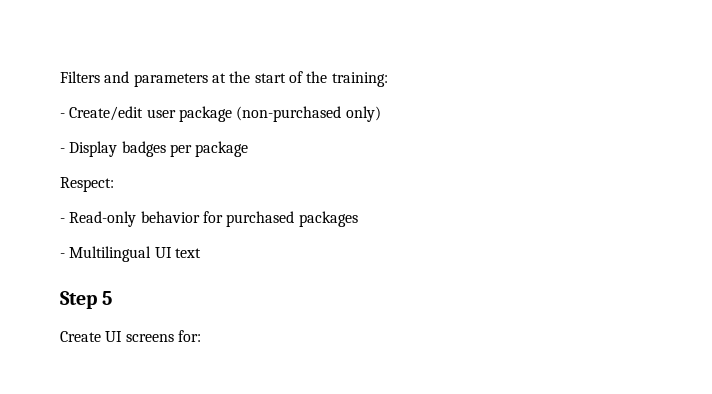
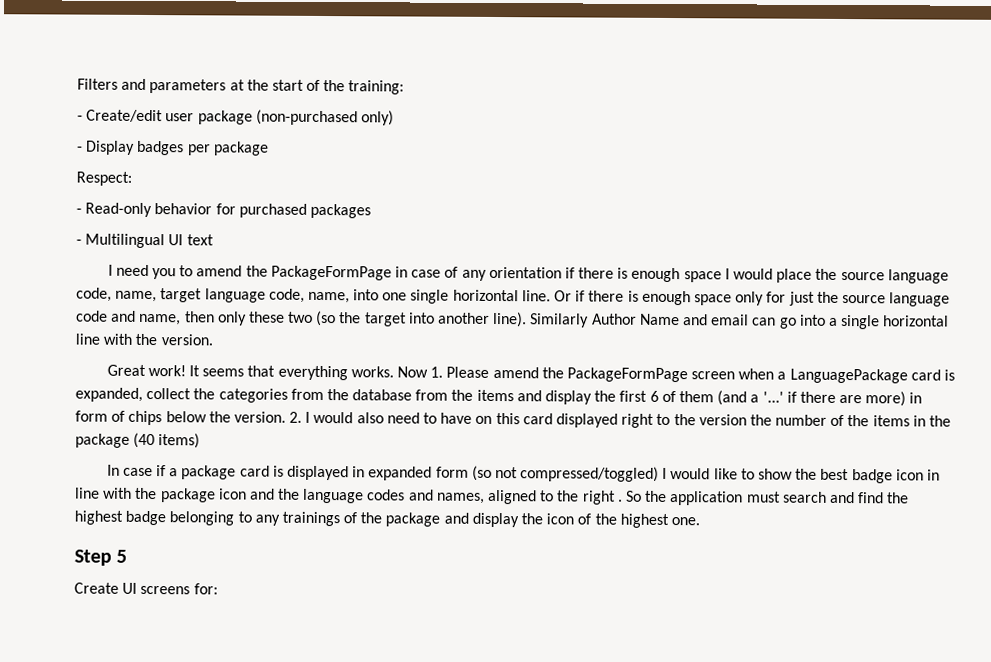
+ I need you to amend the PackageFormPage in case of any orientation if there is enough space I would place the source language code, name, target language code, name, into one single horizontal line. Or if there is enough space only for just the source language code and name, then only these two (so the target into another line). Similarly Author Name and email can go into a single horizontal line with the version.
+ Great work! It seems that everything works. Now 1. Please amend the PackageFormPage screen when a LanguagePackage card is expanded, collect the categories from the database from the items and display the first 6 of them (and a '...' if there are more) in form of chips below the version. 2. I would also need to have on this card displayed right to the version the number of the items in the package (40 items)
+ In case if a package card is displayed in expanded form (so not compressed/toggled) I would like to show the best badge icon in line with the package icon and the language codes and names, aligned to the right . So the application must search and find the highest badge belonging to any trainings of the package and display the icon of the highest one.

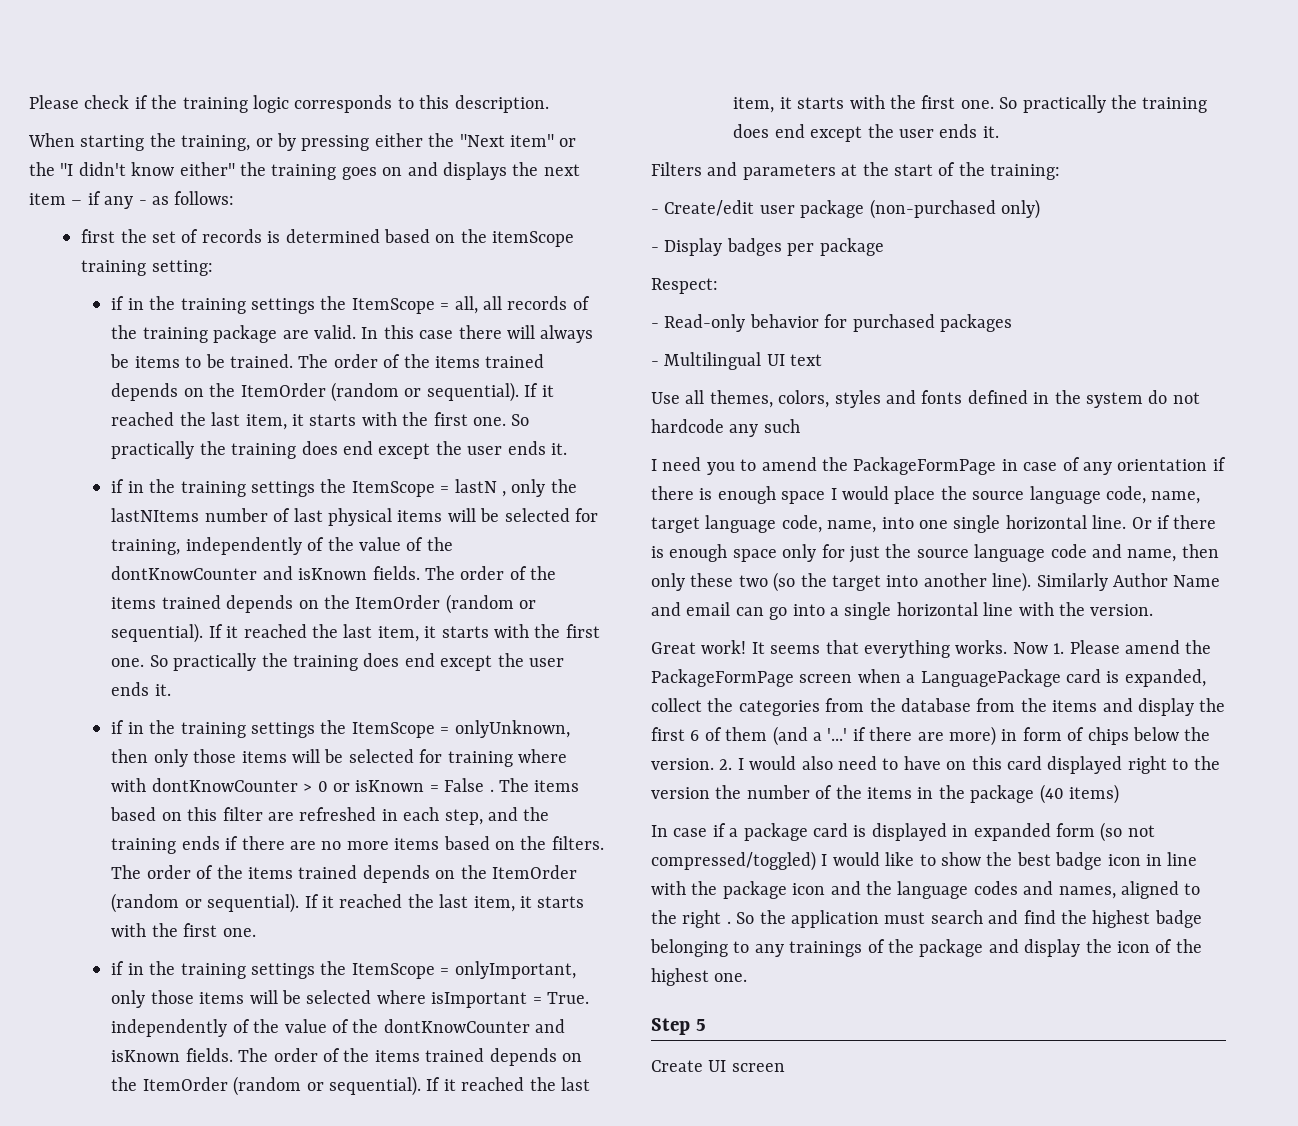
+ Please check if the training logic corresponds to this description.
+ When starting the training, or by pressing either the "Next item" or the "I didn't know either" the training goes on and displays the next item – if any - as follows:
+ first the set of records is determined based on the itemScope training setting:
+ if in the training settings the ItemScope = all, all records of the training package are valid. In this case there will always be items to be trained. The order of the items trained depends on the ItemOrder (random or sequential). If it reached the last item, it starts with the first one. So practically the training does end except the user ends it.
+ if in the training settings the ItemScope = lastN , only the lastNItems number of last physical items will be selected for training, independently of the value of the dontKnowCounter and isKnown fields. The order of the items trained depends on the ItemOrder (random or sequential). If it reached the last item, it starts with the first one. So practically the training does end except the user ends it.
+ if in the training settings the ItemScope = onlyUnknown, then only those items will be selected for training where with dontKnowCounter > 0 or isKnown = False . The items based on this filter are refreshed in each step, and the training ends if there are no more items based on the filters. The order of the items trained depends on the ItemOrder (random or sequential). If it reached the last item, it starts with the first one.
+ if in the training settings the ItemScope = onlyImportant, only those items will be selected where isImportant = True. independently of the value of the dontKnowCounter and isKnown fields. The order of the items trained depends on the ItemOrder (random or sequential). If it reached the last item, it starts with the first one. So practically the training does end except the user ends it.
+ Use all themes, colors, styles and fonts defined in the system do not hardcode any such
- Create UI screens for:
+ Create UI screen

